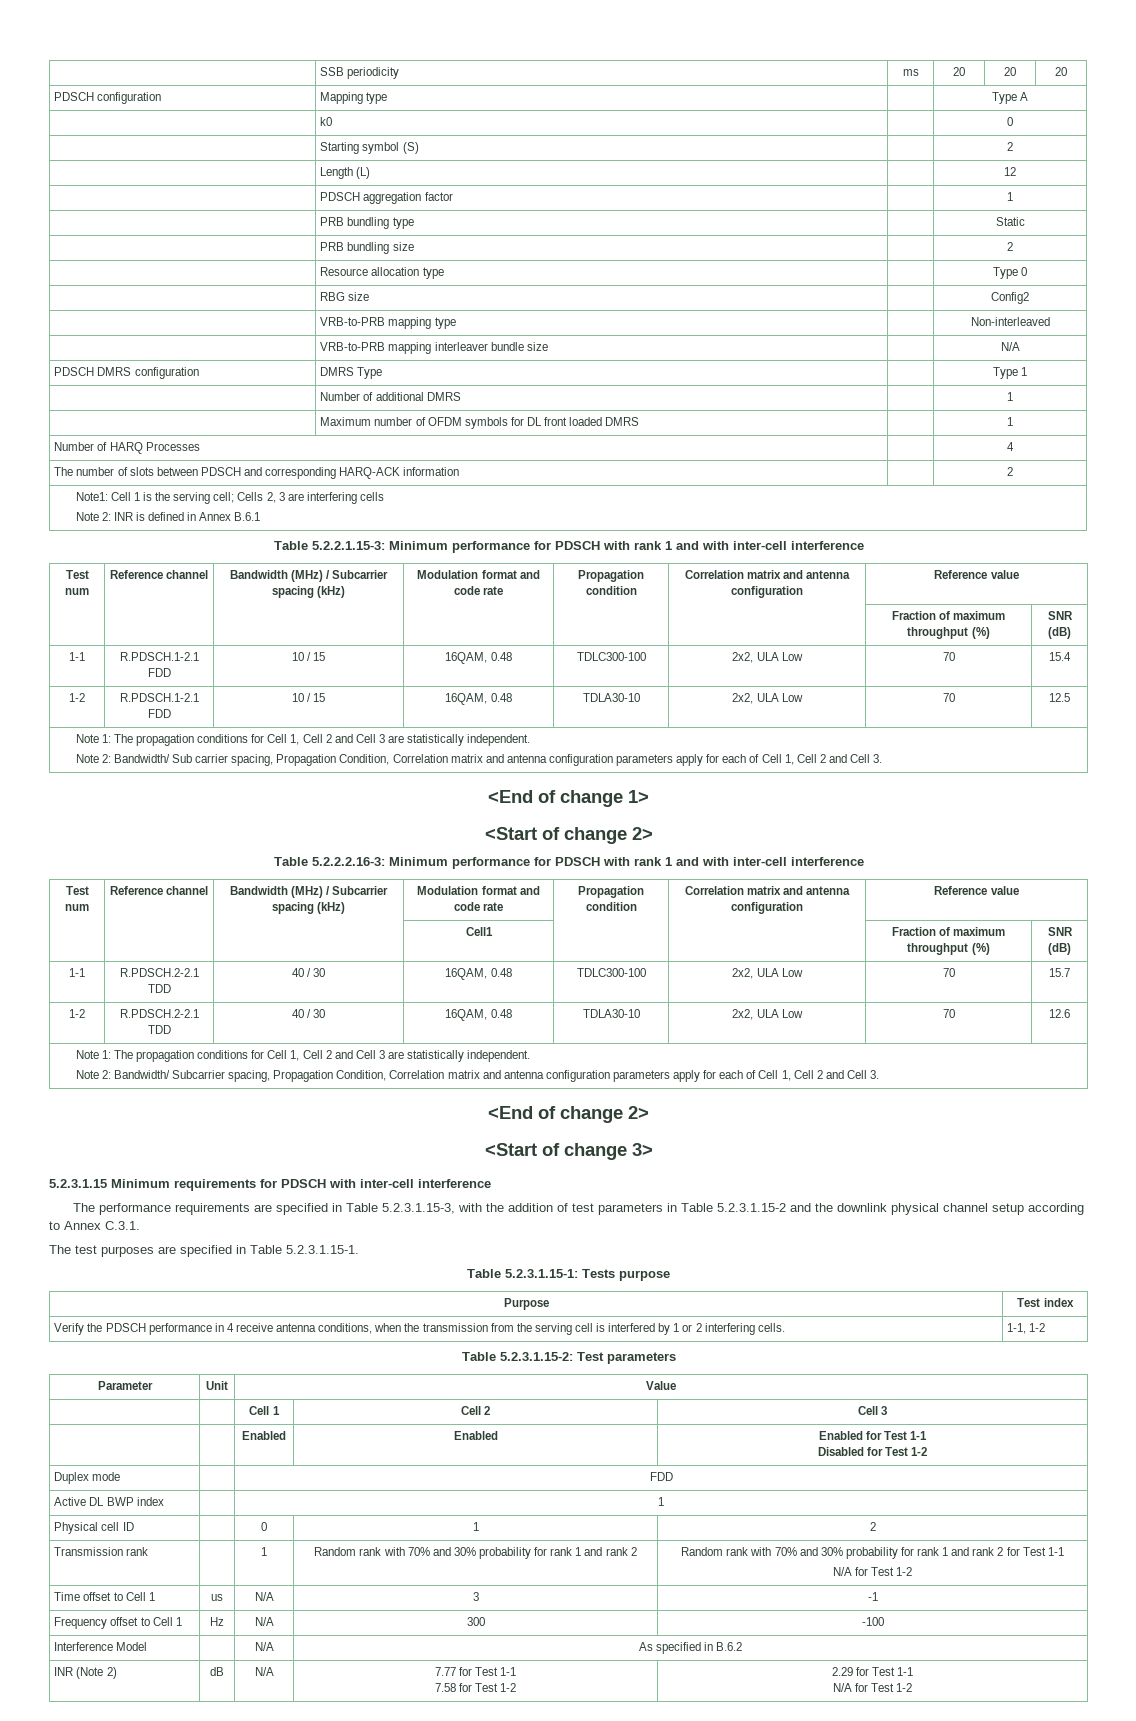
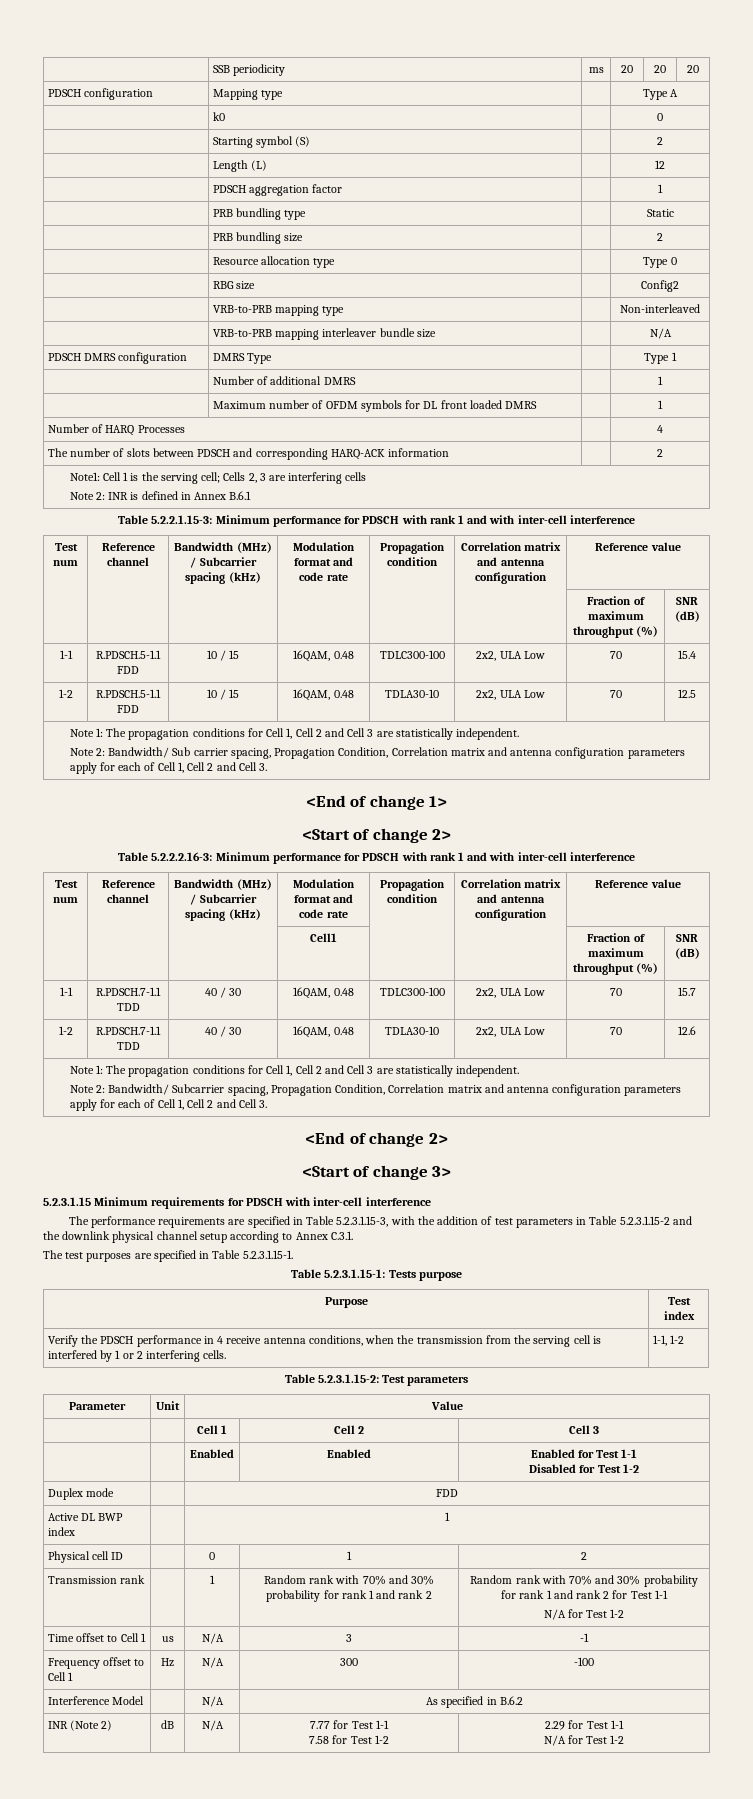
- 1-1 | R.PDSCH.1-2.1 FDD | 10 / 15 | 16QAM, 0.48 | TDLC300-100 | 2x2, ULA Low | 70 | 15.4
+ 1-1 | R.PDSCH.5-1.1 FDD | 10 / 15 | 16QAM, 0.48 | TDLC300-100 | 2x2, ULA Low | 70 | 15.4
- 1-2 | R.PDSCH.1-2.1 FDD | 10 / 15 | 16QAM, 0.48 | TDLA30-10 | 2x2, ULA Low | 70 | 12.5
+ 1-2 | R.PDSCH.5-1.1 FDD | 10 / 15 | 16QAM, 0.48 | TDLA30-10 | 2x2, ULA Low | 70 | 12.5
- 1-1 | R.PDSCH.2-2.1 TDD | 40 / 30 | 16QAM, 0.48 | TDLC300-100 | 2x2, ULA Low | 70 | 15.7
+ 1-1 | R.PDSCH.7-1.1 TDD | 40 / 30 | 16QAM, 0.48 | TDLC300-100 | 2x2, ULA Low | 70 | 15.7
- 1-2 | R.PDSCH.2-2.1 TDD | 40 / 30 | 16QAM, 0.48 | TDLA30-10 | 2x2, ULA Low | 70 | 12.6
+ 1-2 | R.PDSCH.7-1.1 TDD | 40 / 30 | 16QAM, 0.48 | TDLA30-10 | 2x2, ULA Low | 70 | 12.6

